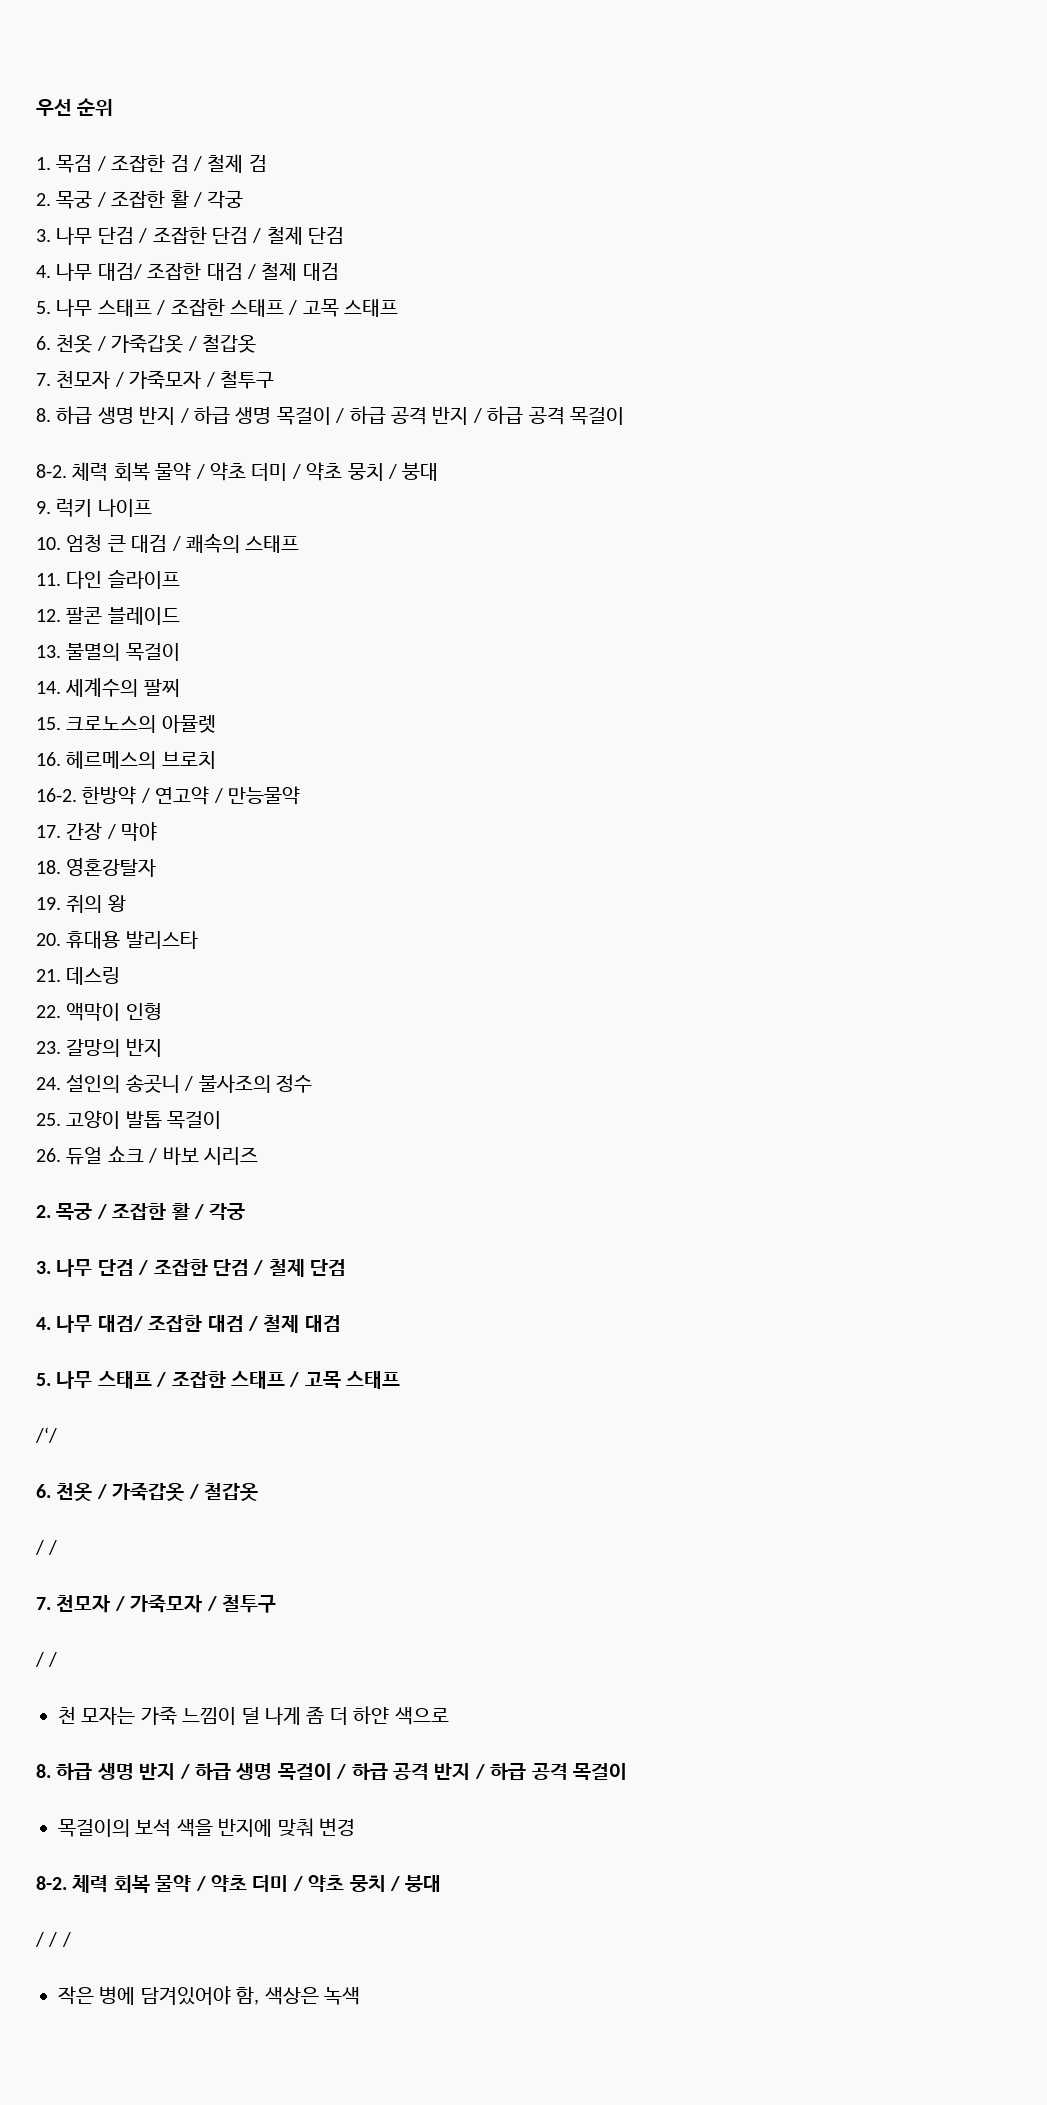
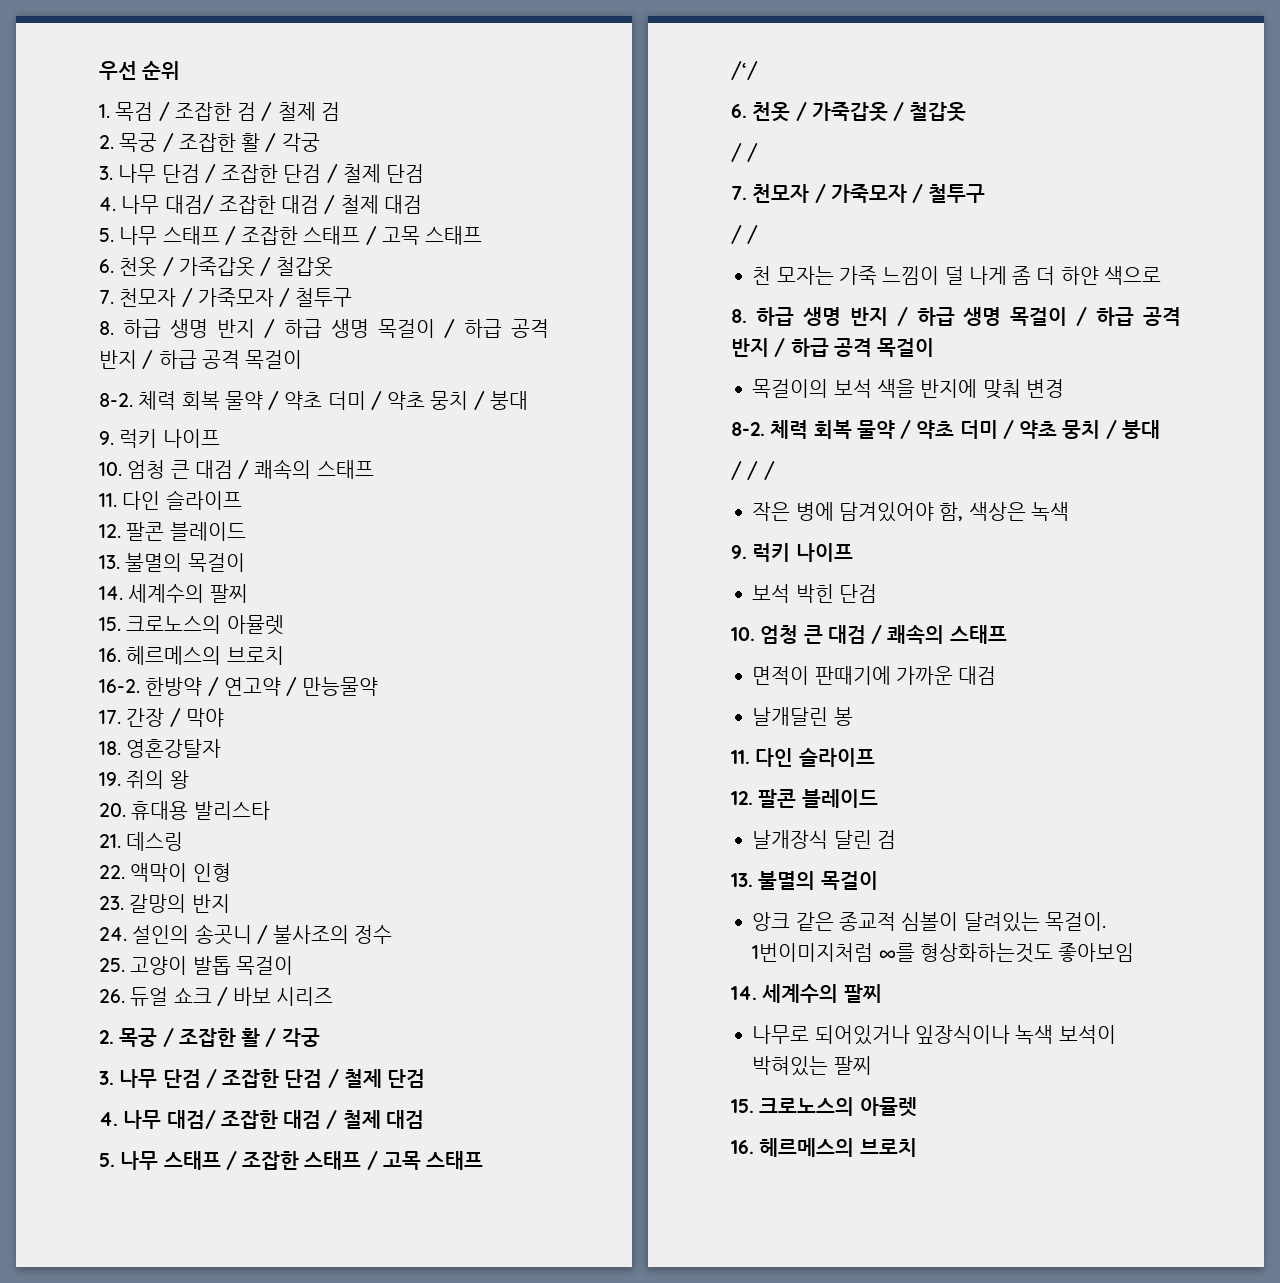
  작은 병에 담겨있어야 함, 색상은 녹색
+ 9. 럭키 나이프
+ 보석 박힌 단검
+ 10. 엄청 큰 대검 / 쾌속의 스태프
+ 면적이 판때기에 가까운 대검
+ 날개달린 봉
+ 11. 다인 슬라이프
+ 12. 팔콘 블레이드
+ 날개장식 달린 검
+ 13. 불멸의 목걸이
+ 앙크 같은 종교적 심볼이 달려있는 목걸이. 1번이미지처럼 ∞를 형상화하는것도 좋아보임
+ 14. 세계수의 팔찌
+ 나무로 되어있거나 잎장식이나 녹색 보석이 박혀있는 팔찌
+ 15. 크로노스의 아뮬렛
+ 16. 헤르메스의 브로치

